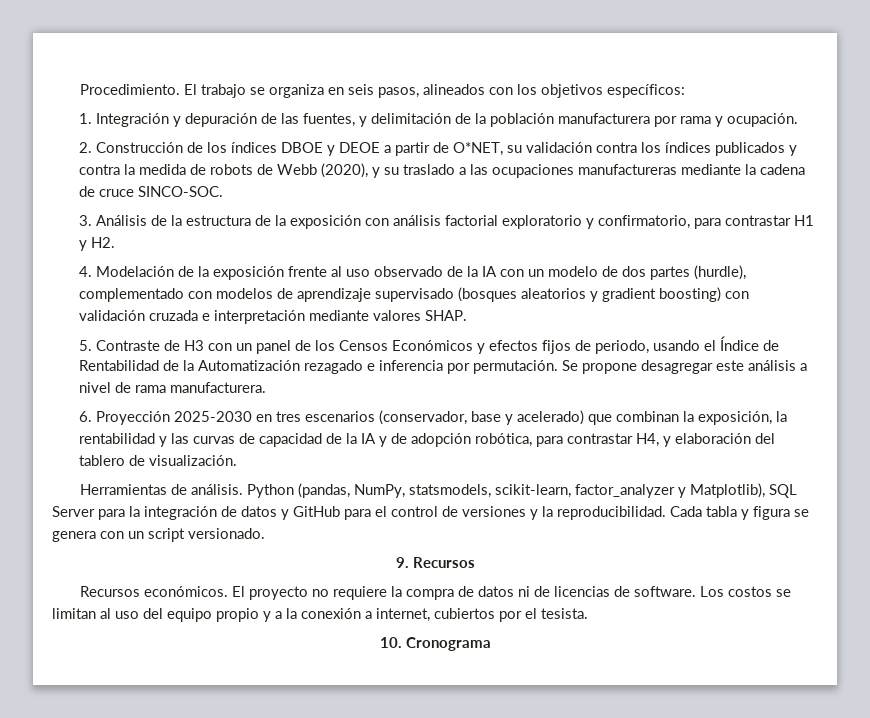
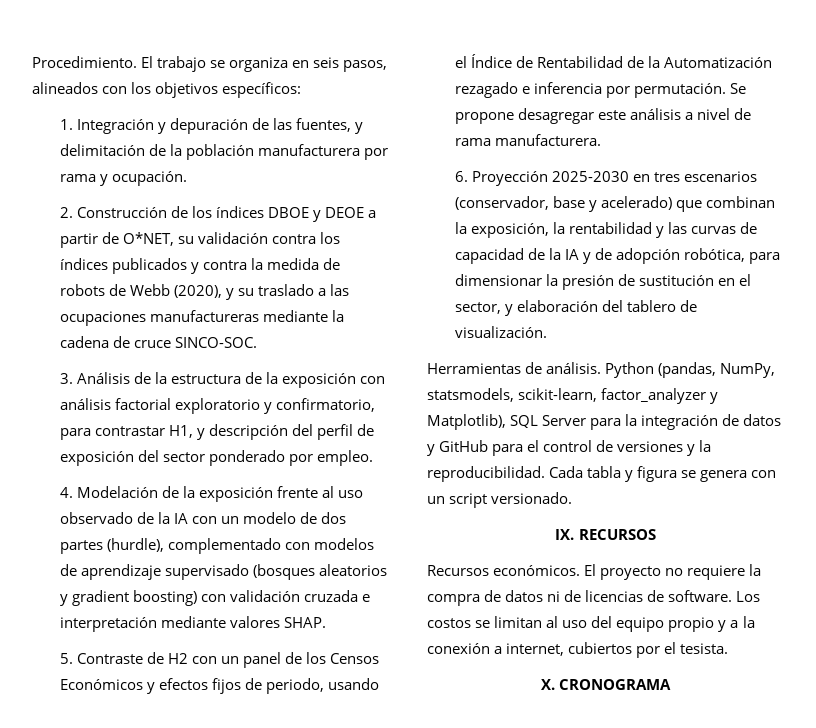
- 3. Análisis de la estructura de la exposición con análisis factorial exploratorio y confirmatorio, para contrastar H1 y H2.
+ 3. Análisis de la estructura de la exposición con análisis factorial exploratorio y confirmatorio, para contrastar H1, y descripción del perfil de exposición del sector ponderado por empleo.
- 5. Contraste de H3 con un panel de los Censos Económicos y efectos fijos de periodo, usando el Índice de Rentabilidad de la Automatización rezagado e inferencia por permutación.
+ 5. Contraste de H2 con un panel de los Censos Económicos y efectos fijos de periodo, usando el Índice de Rentabilidad de la Automatización rezagado e inferencia por permutación.
- 6. Proyección 2025-2030 en tres escenarios (conservador, base y acelerado) que combinan la exposición, la rentabilidad y las curvas de capacidad de la IA y de adopción robótica, para contrastar H4, y elaboración del tablero de visualización.
+ 6. Proyección 2025-2030 en tres escenarios (conservador, base y acelerado) que combinan la exposición, la rentabilidad y las curvas de capacidad de la IA y de adopción robótica, para dimensionar la presión de sustitución en el sector, y elaboración del tablero de visualización.
- 9. Recursos
+ IX. RECURSOS
- 10. Cronograma
+ X. CRONOGRAMA

